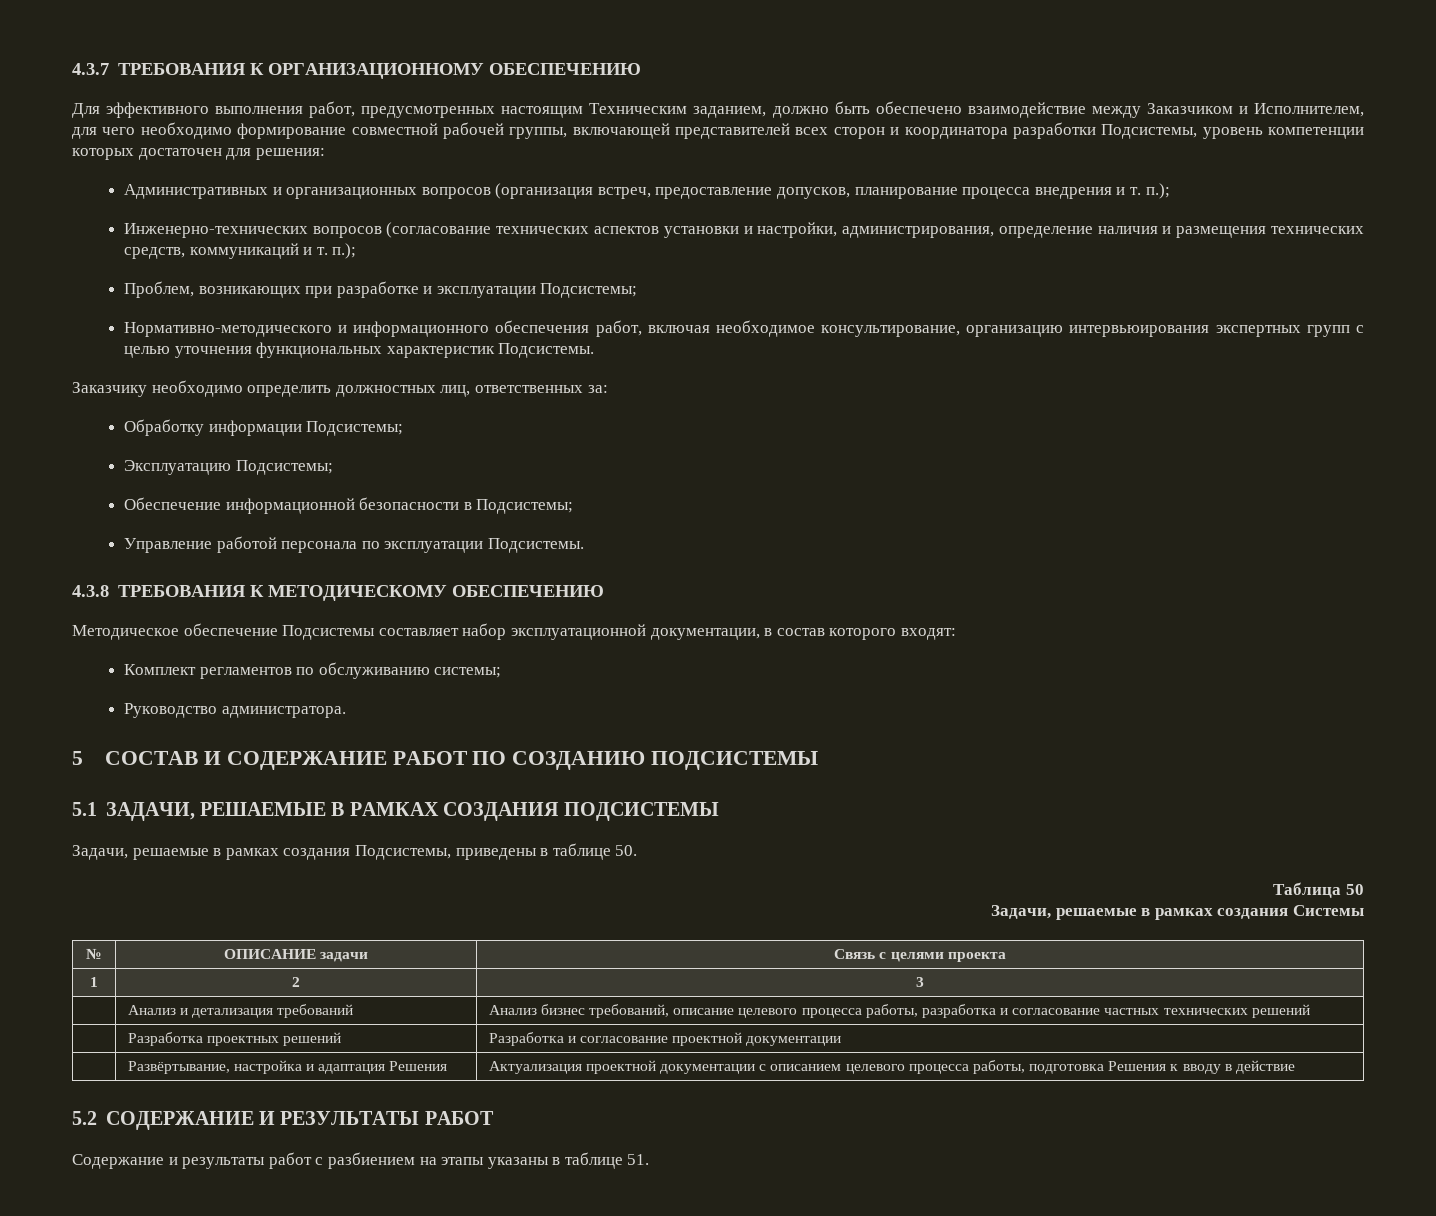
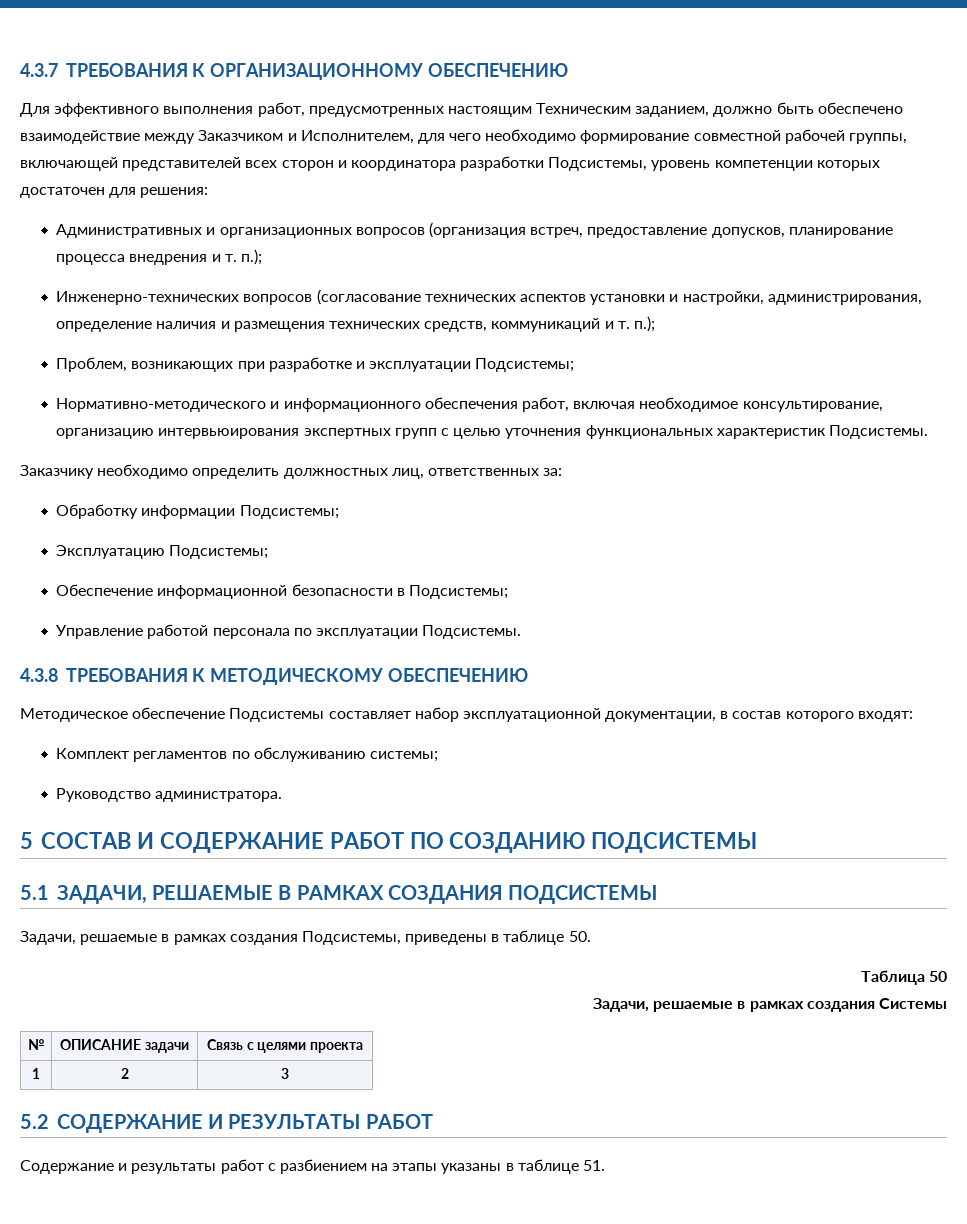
- | Анализ и детализация требований | Анализ бизнес требований, описание целевого процесса работы, разработка и согласование частных технических решений
- | Разработка проектных решений | Разработка и согласование проектной документации
- | Развёртывание, настройка и адаптация Решения | Актуализация проектной документации с описанием целевого процесса работы, подготовка Решения к вводу в действие

